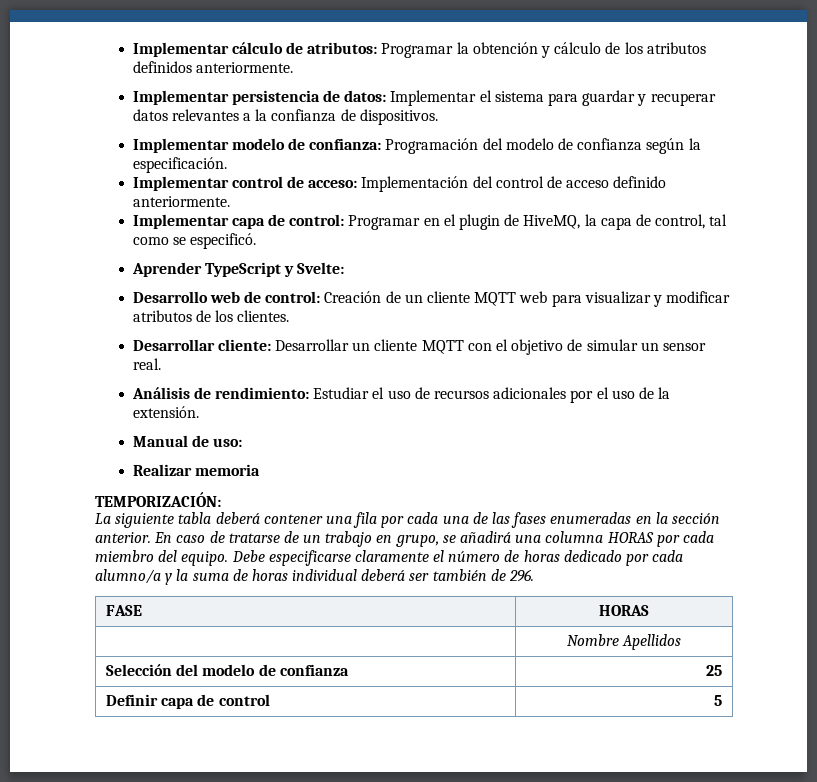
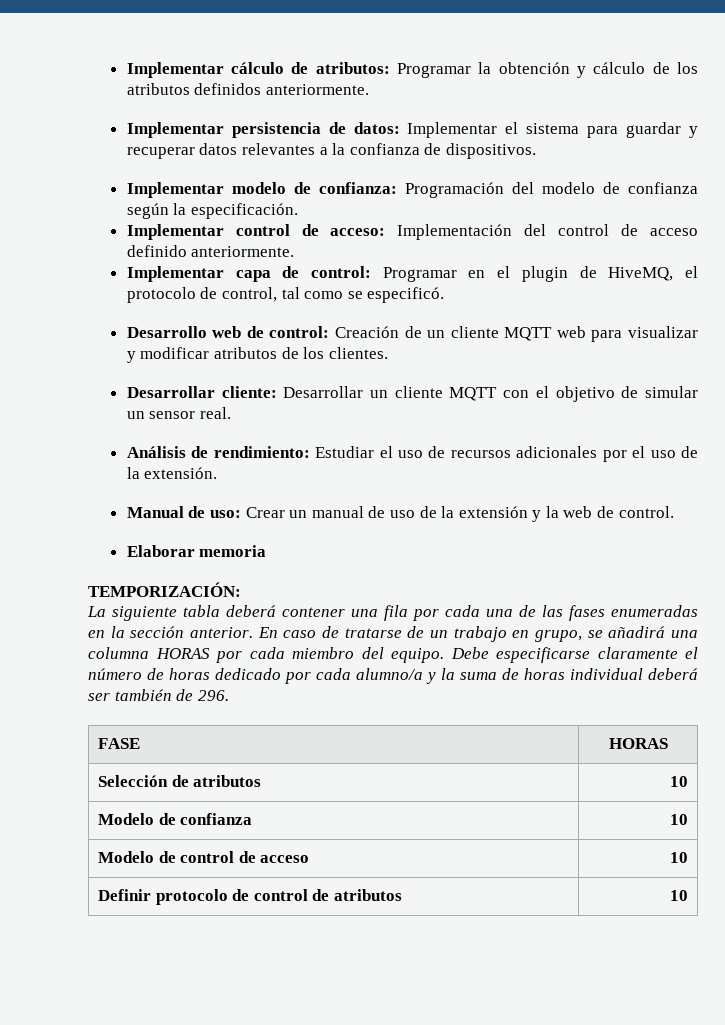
- Implementar capa de control: Programar en el plugin de HiveMQ, la capa de control, tal como se especificó.
+ Implementar capa de control: Programar en el plugin de HiveMQ, el protocolo de control, tal como se especificó.
- Aprender TypeScript y Svelte:
- Manual de uso:
- Realizar memoria
+ Manual de uso: Crear un manual de uso de la extensión y la web de control.
+ Elaborar memoria
- | Nombre Apellidos
- Selección del modelo de confianza | 25
+ Selección de atributos | 10
+ Modelo de confianza | 10
+ Modelo de control de acceso | 10
- Definir capa de control | 5
+ Definir protocolo de control de atributos | 10

